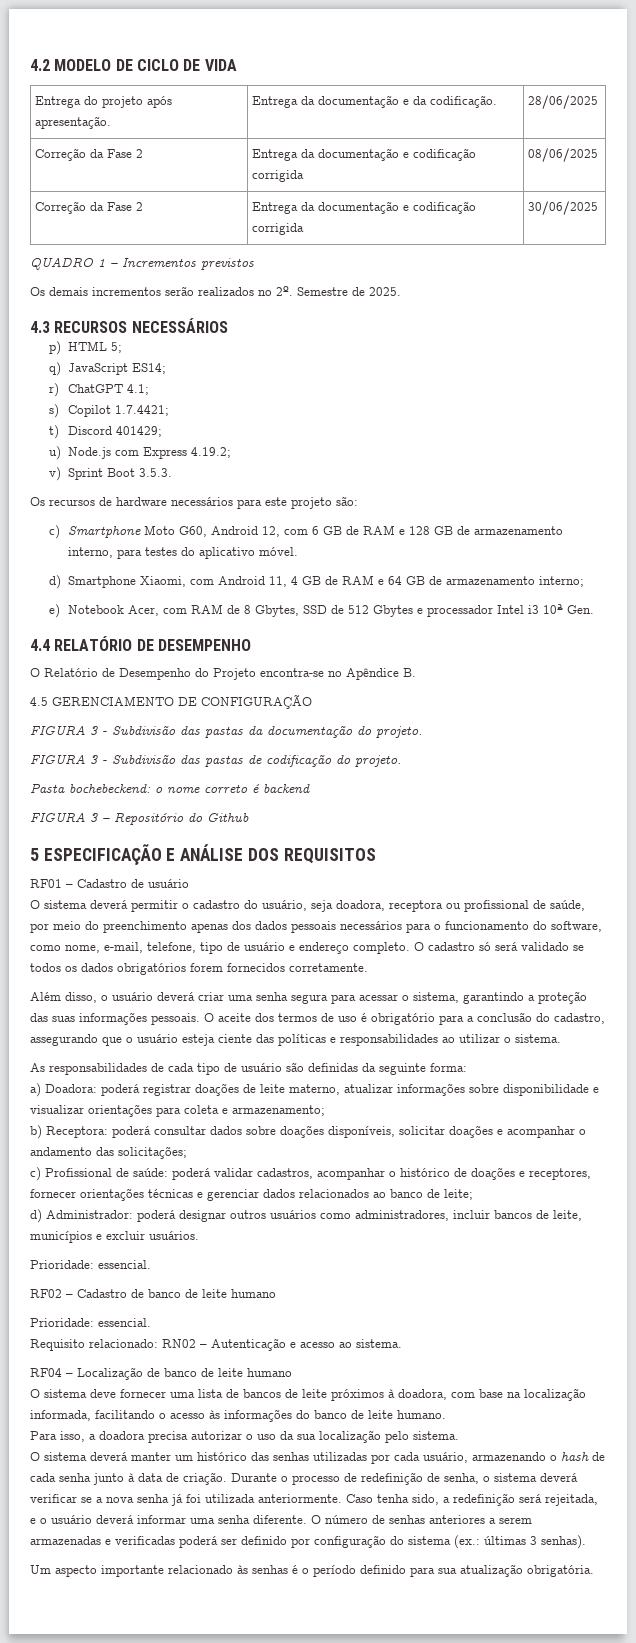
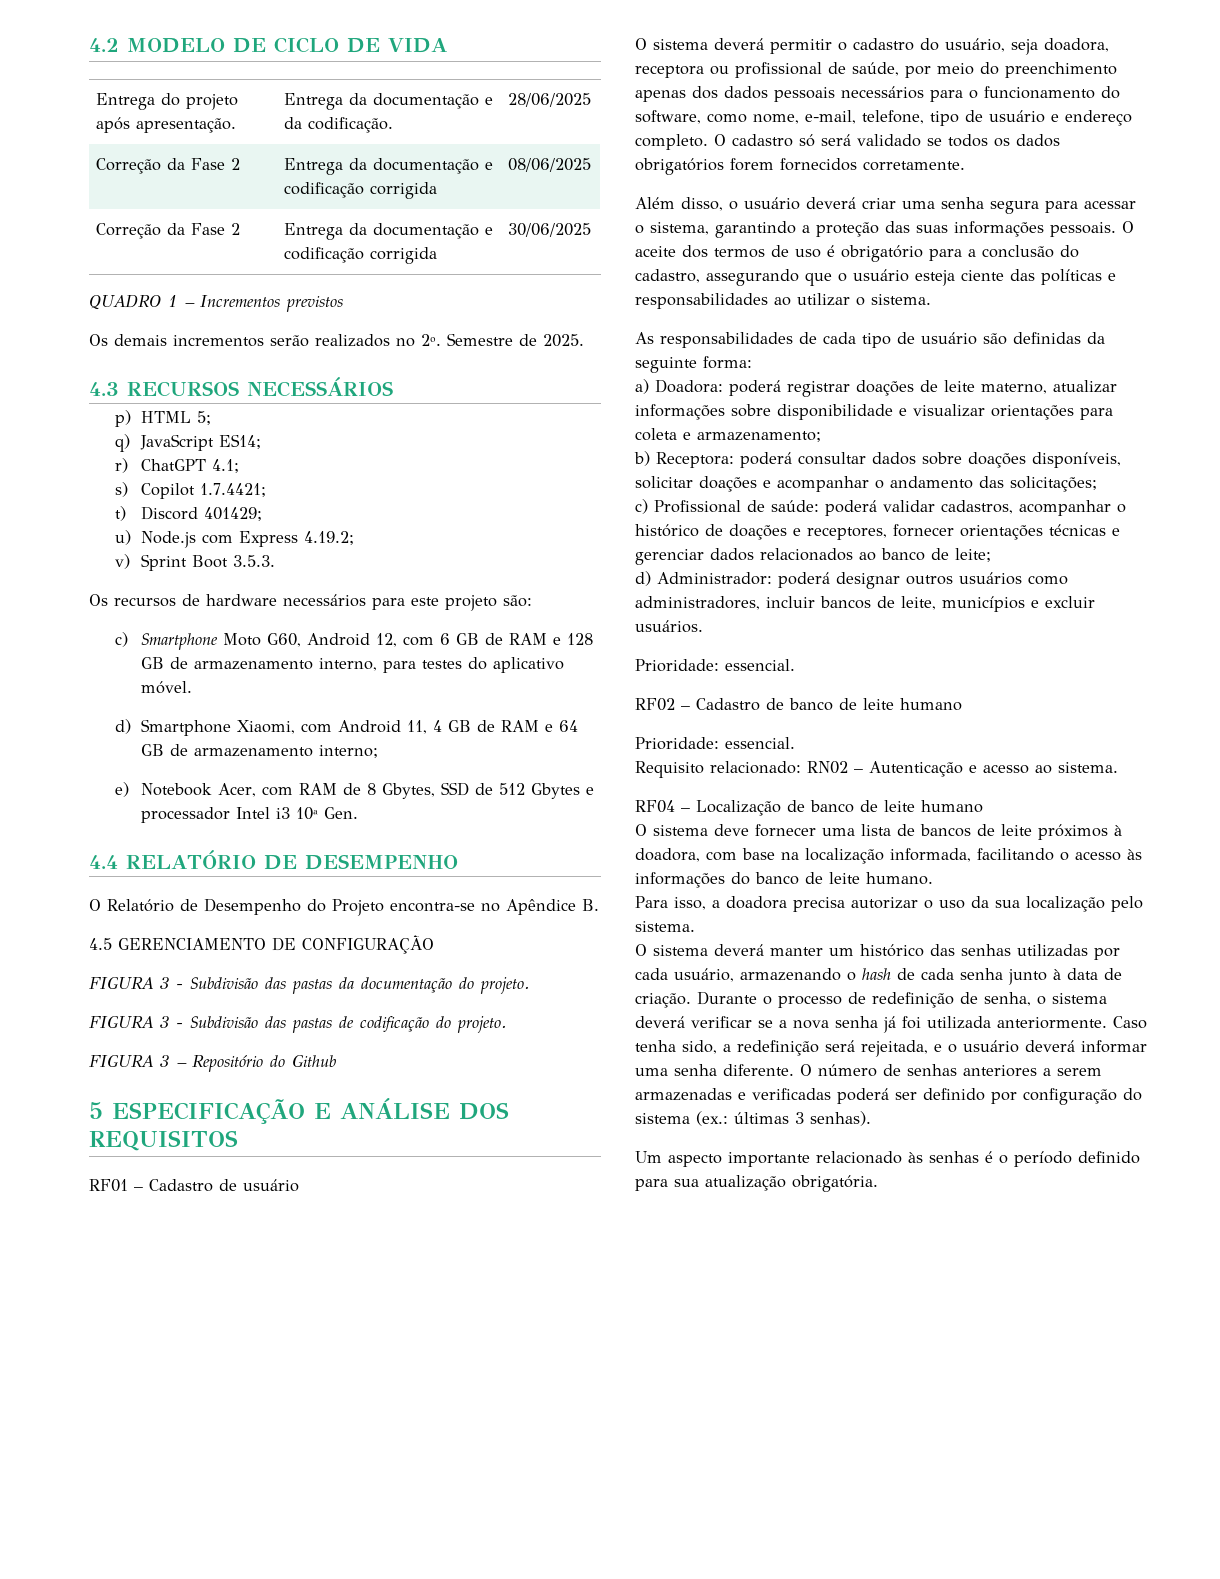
- Pasta bochebeckend: o nome correto é backend

